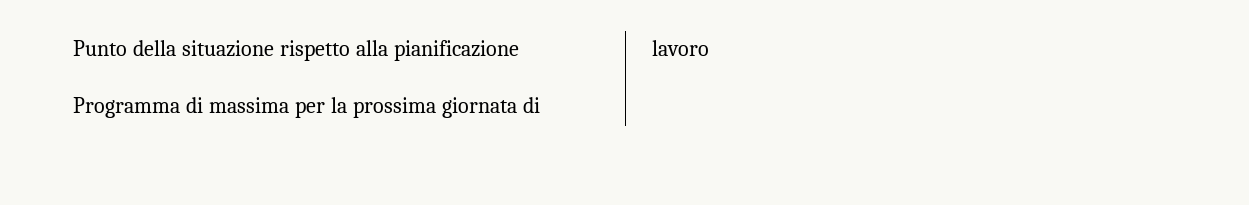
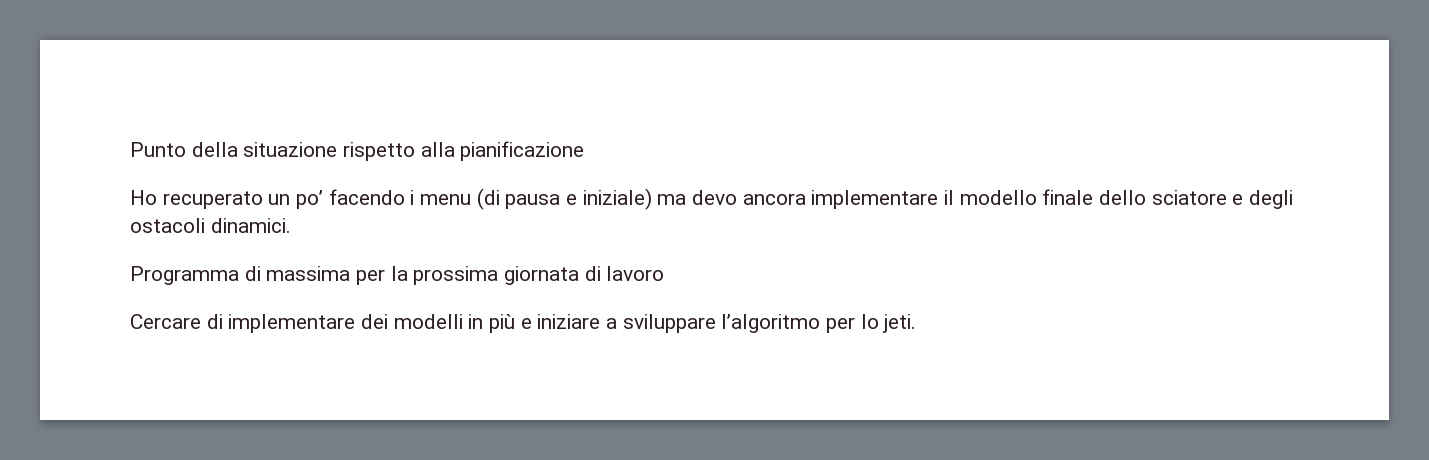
+ Ho recuperato un po’ facendo i menu (di pausa e iniziale) ma devo ancora implementare il modello finale dello sciatore e degli ostacoli dinamici.
+ Cercare di implementare dei modelli in più e iniziare a sviluppare l’algoritmo per lo jeti.

